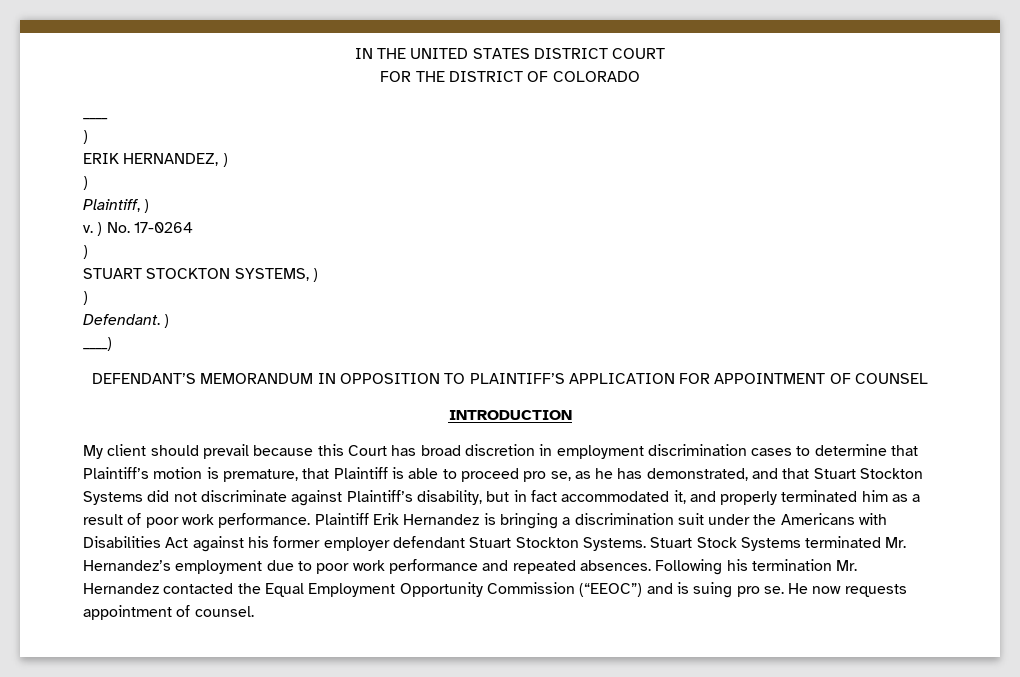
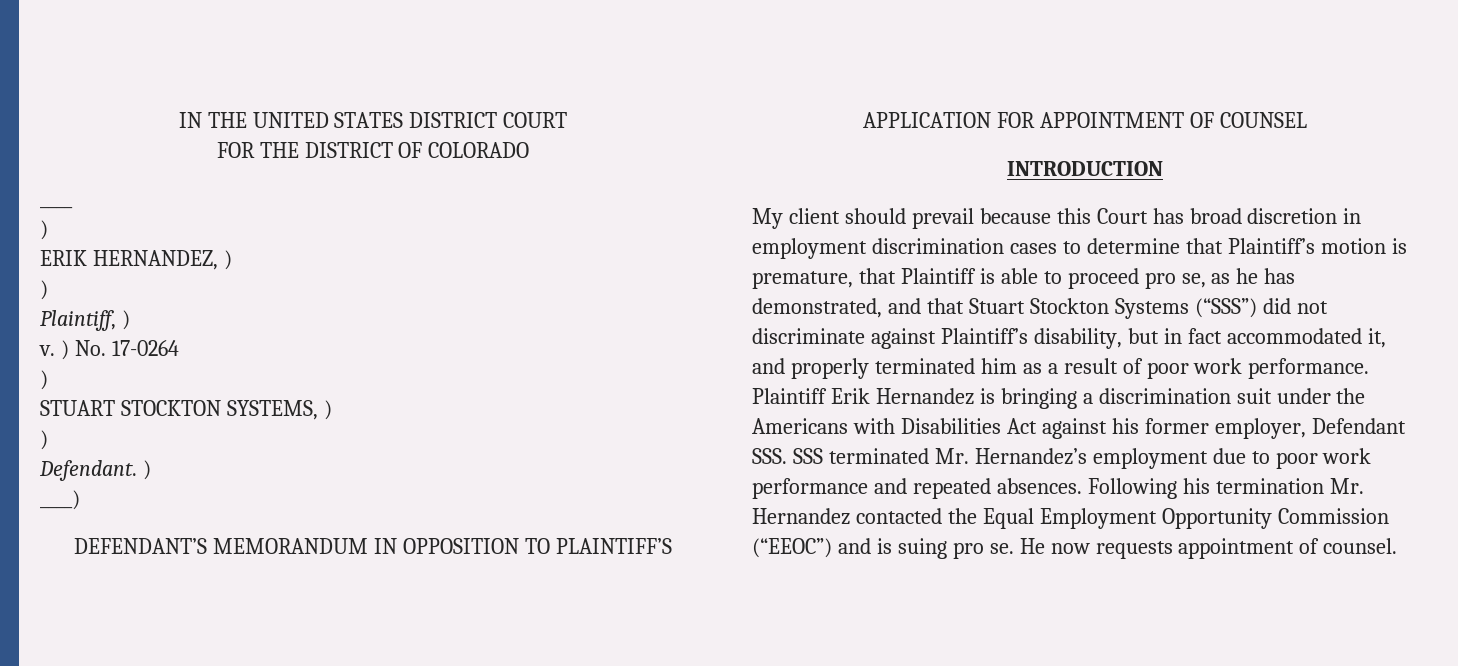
- My client should prevail because this Court has broad discretion in employment discrimination cases to determine that Plaintiff’s motion is premature, that Plaintiff is able to proceed pro se, as he has demonstrated, and that Stuart Stockton Systems did not discriminate against Plaintiff’s disability, but in fact accommodated it, and properly terminated him as a result of poor work performance.
+ My client should prevail because this Court has broad discretion in employment discrimination cases to determine that Plaintiff’s motion is premature, that Plaintiff is able to proceed pro se, as he has demonstrated, and that Stuart Stockton Systems (“SSS”) did not discriminate against Plaintiff’s disability, but in fact accommodated it, and properly terminated him as a result of poor work performance.
- Plaintiff Erik Hernandez is bringing a discrimination suit under the Americans with Disabilities Act against his former employer defendant Stuart Stockton Systems. Stuart Stock Systems terminated Mr. Hernandez’s employment due to poor work performance and repeated absences.
+ Plaintiff Erik Hernandez is bringing a discrimination suit under the Americans with Disabilities Act against his former employer, Defendant SSS. SSS terminated Mr. Hernandez’s employment due to poor work performance and repeated absences.

